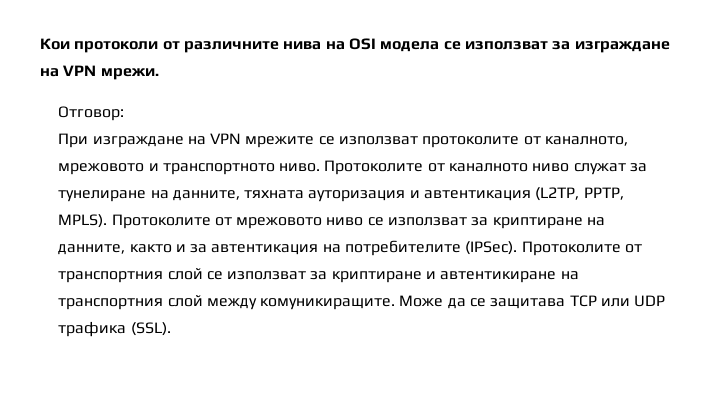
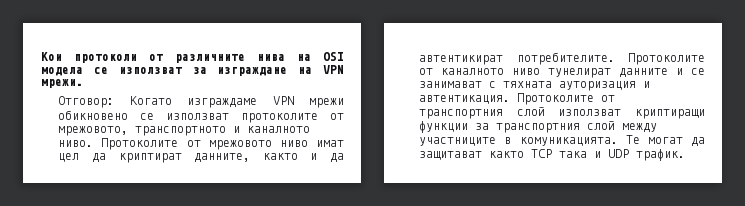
- Отговор:
- При изграждане на VPN мрежите се използват протоколите от каналното, мрежовото и транспортното ниво. Протоколите от каналното ниво служат за тунелиране на данните, тяхната ауторизация и автентикация (L2TP, PPTP, MPLS). Протоколите от мрежовото ниво се използват за криптиране на данните, както и за автентикация на потребителите (IPSec). Протоколите от транспортния слой се използват за криптиране и автентикиране на транспортния слой между комуникиращите. Може да се защитава TCP или UDP трафика (SSL).
+ Отговор: Когато изграждаме VPN мрежи обикновено се използват протоколите от мрежовото, транспортното и каналното ниво. Протоколите от мрежовото ниво имат цел да криптират данните, както и да автентикират потребителите. Протоколите от каналното ниво тунелират данните и се занимават с тяхната ауторизация и автентикация. Протоколите от транспортния слой използват криптиращи функции за транспортния слой между участниците в комуникацията. Те могат да защитават както TCP така и UDP трафик.

